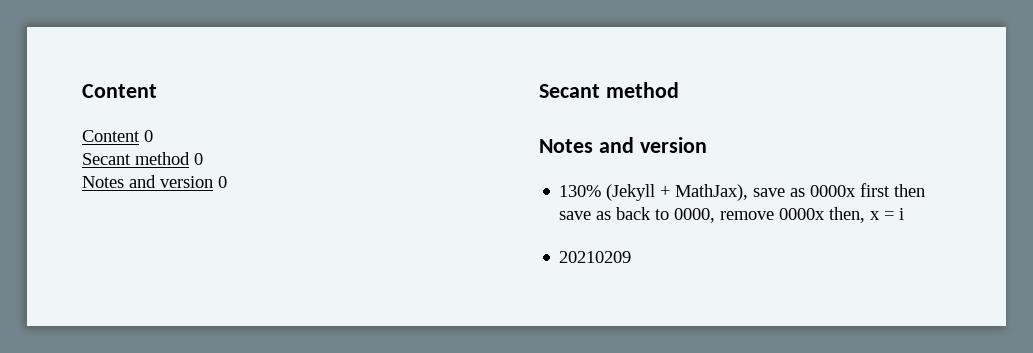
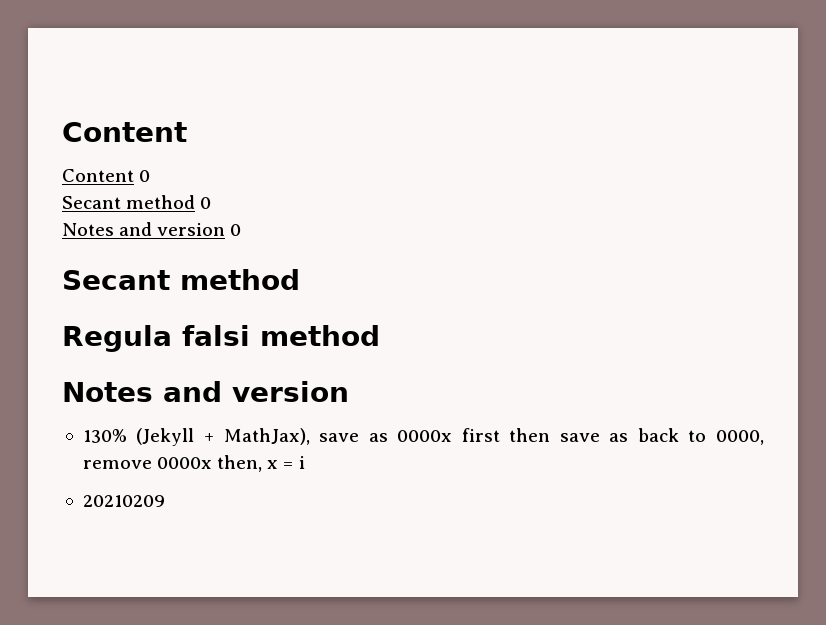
+ Regula falsi method

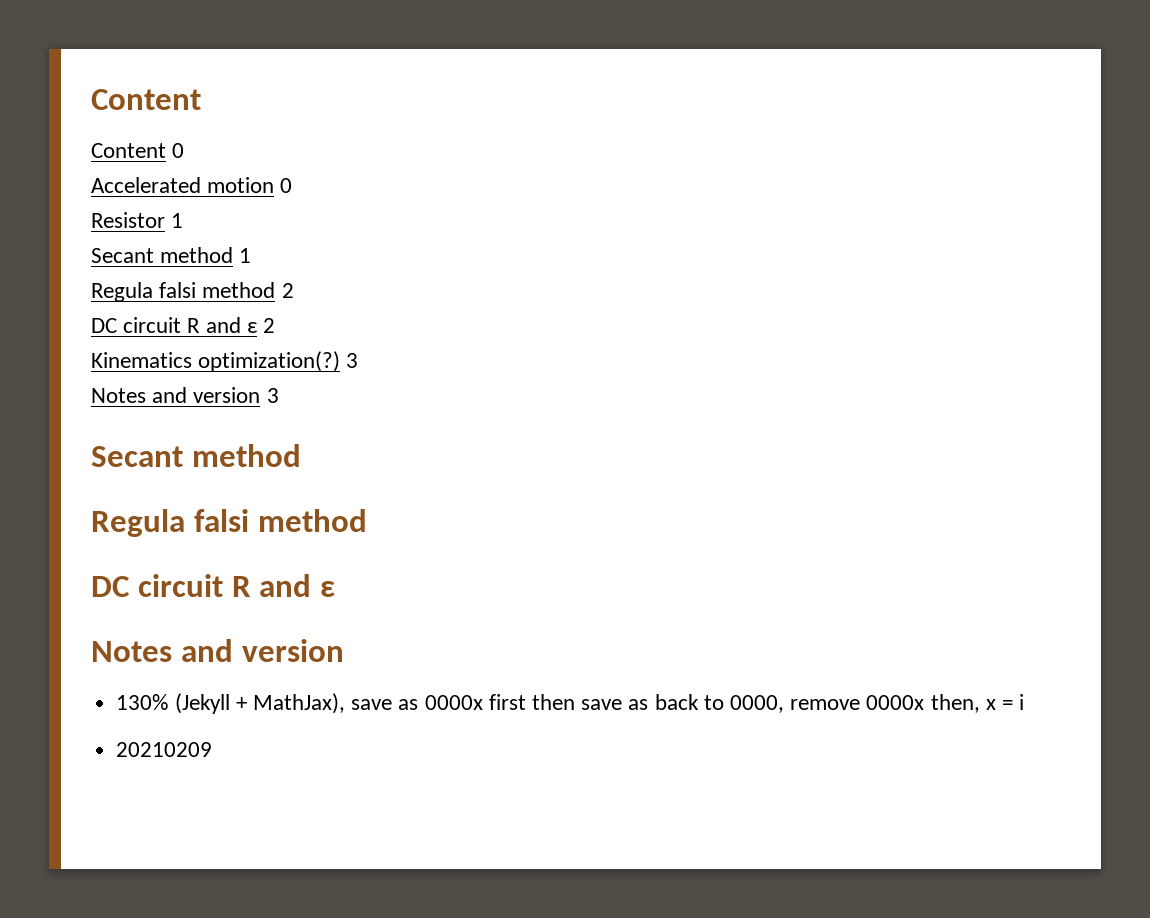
- Secant method 0
- Notes and version 0
+ Accelerated motion 0
+ Resistor 1
+ Secant method 1
+ Regula falsi method 2
+ DC circuit R and ε 2
+ Kinematics optimization(?) 3
+ Notes and version 3
  Secant method
  Regula falsi method
+ DC circuit R and ε

